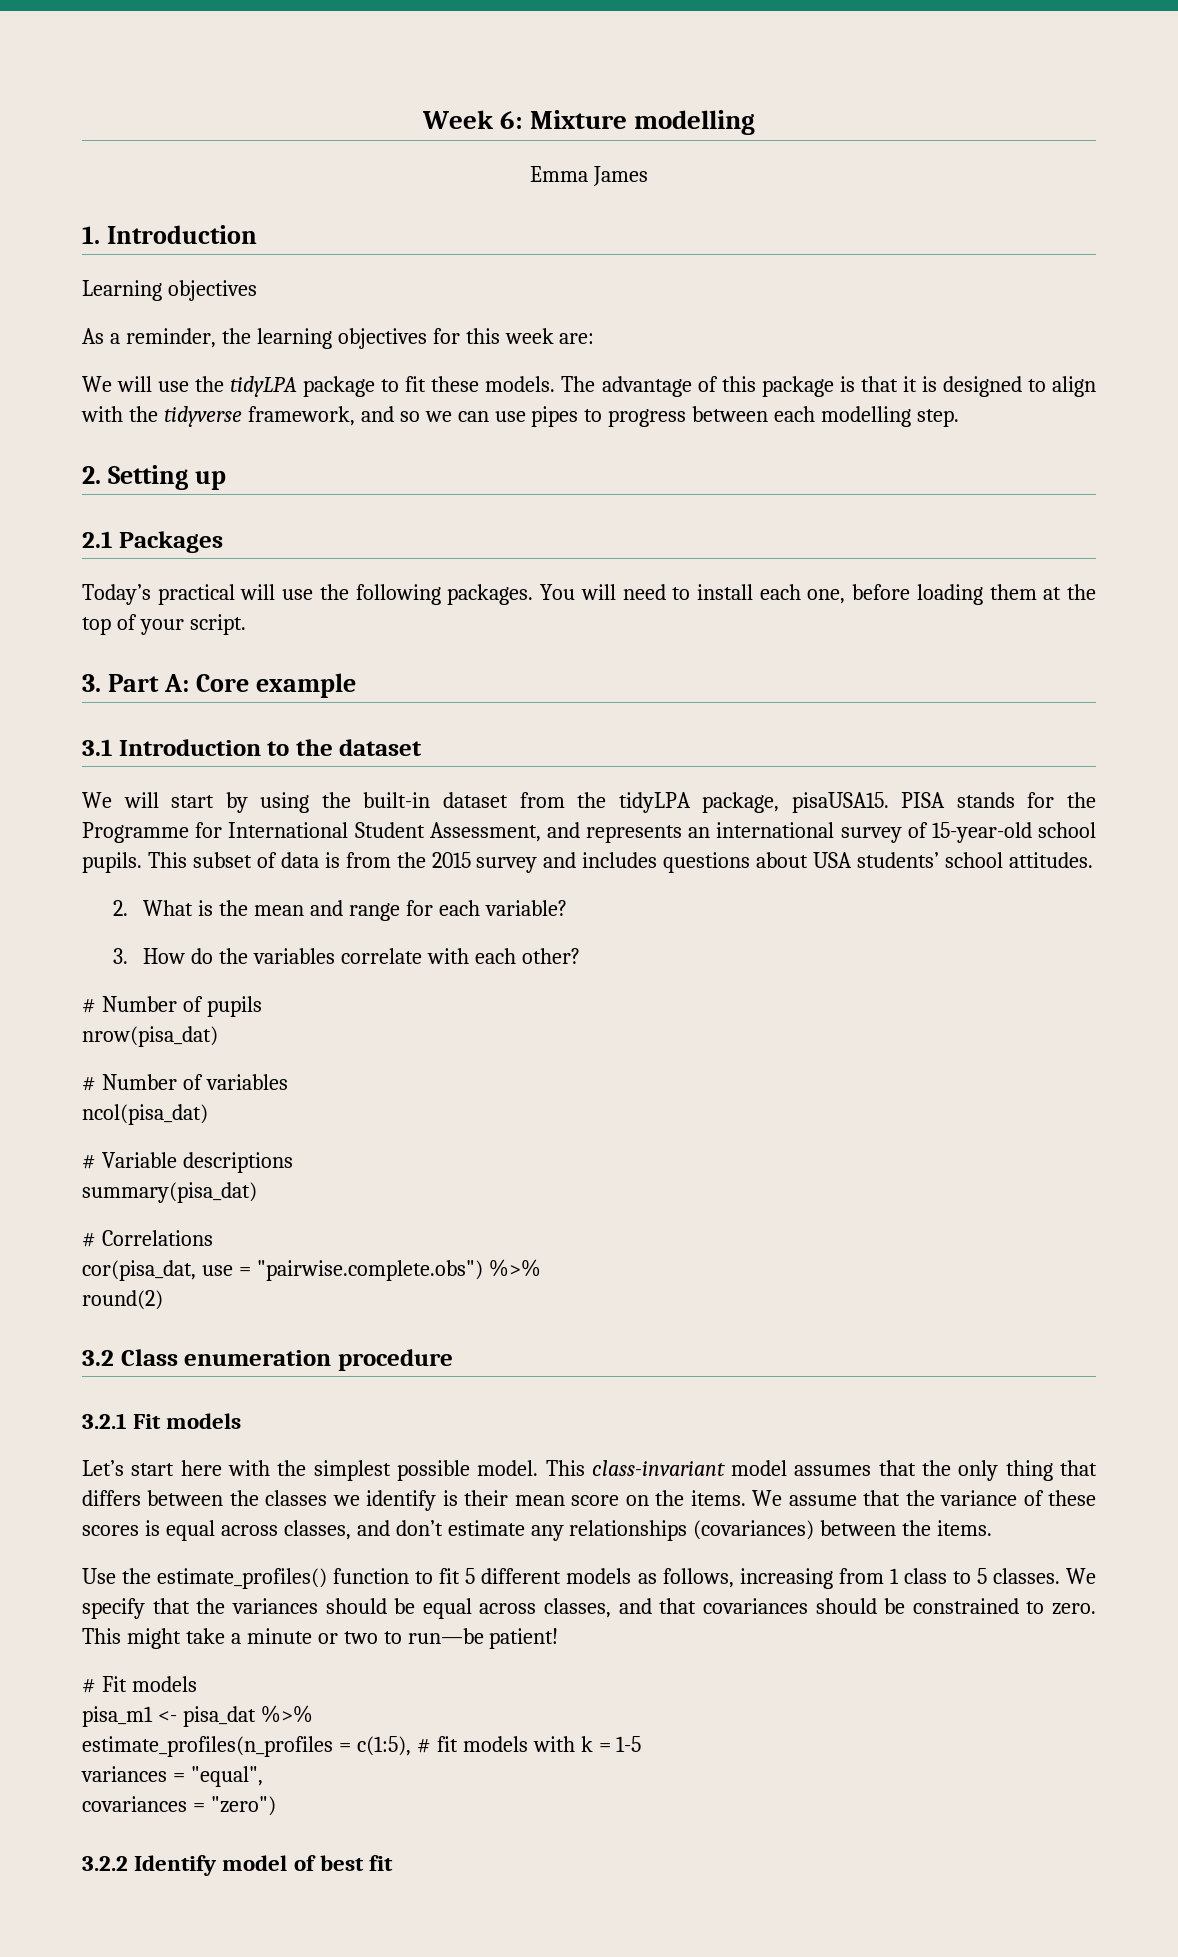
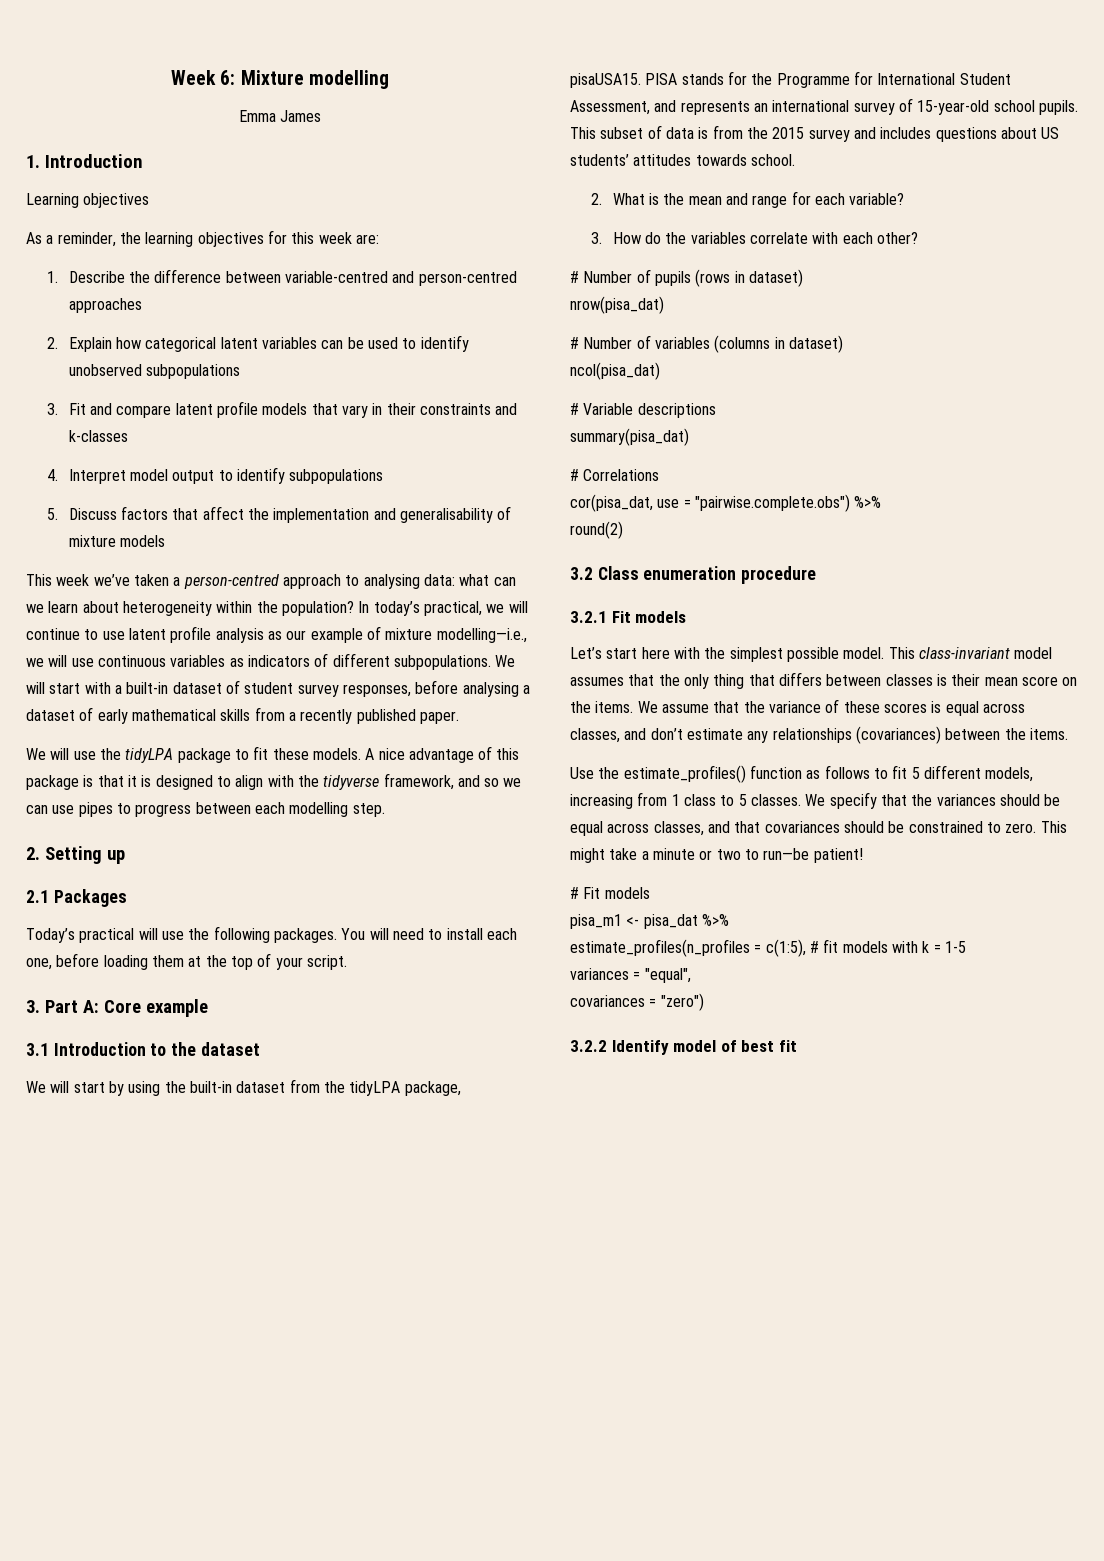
+ 1. Describe the difference between variable-centred and person-centred approaches
+ 2. Explain how categorical latent variables can be used to identify unobserved subpopulations
+ 3. Fit and compare latent profile models that vary in their constraints and k-classes
+ 4. Interpret model output to identify subpopulations
+ 5. Discuss factors that affect the implementation and generalisability of mixture models
+ This week we’ve taken a person-centred approach to analysing data: what can we learn about heterogeneity within the population? In today’s practical, we will continue to use latent profile analysis as our example of mixture modelling—i.e., we will use continuous variables as indicators of different subpopulations. We will start with a built-in dataset of student survey responses, before analysing a dataset of early mathematical skills from a recently published paper.
- The advantage of this package is that it is designed to align with the tidyverse framework, and so we can use pipes to progress between each modelling step.
+ A nice advantage of this package is that it is designed to align with the tidyverse framework, and so we can use pipes to progress between each modelling step.
- This subset of data is from the 2015 survey and includes questions about USA students’ school attitudes.
+ This subset of data is from the 2015 survey and includes questions about US students’ attitudes towards school.
- # Number of pupils
+ # Number of pupils (rows in dataset)
- # Number of variables
+ # Number of variables (columns in dataset)
- This class-invariant model assumes that the only thing that differs between the classes we identify is their mean score on the items.
+ This class-invariant model assumes that the only thing that differs between classes is their mean score on the items.
- Use the estimate_profiles() function to fit 5 different models as follows, increasing from 1 class to 5 classes.
+ Use the estimate_profiles() function as follows to fit 5 different models, increasing from 1 class to 5 classes.

